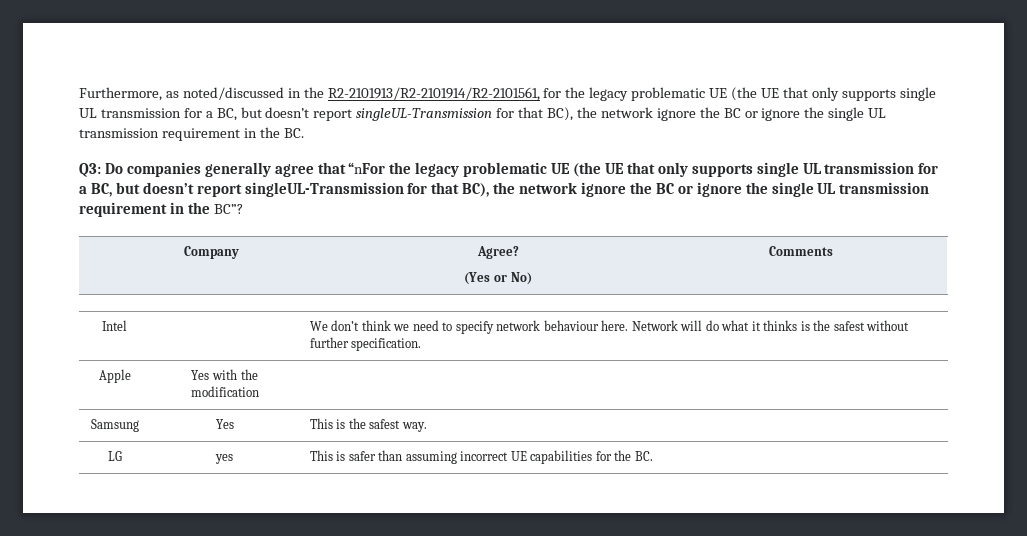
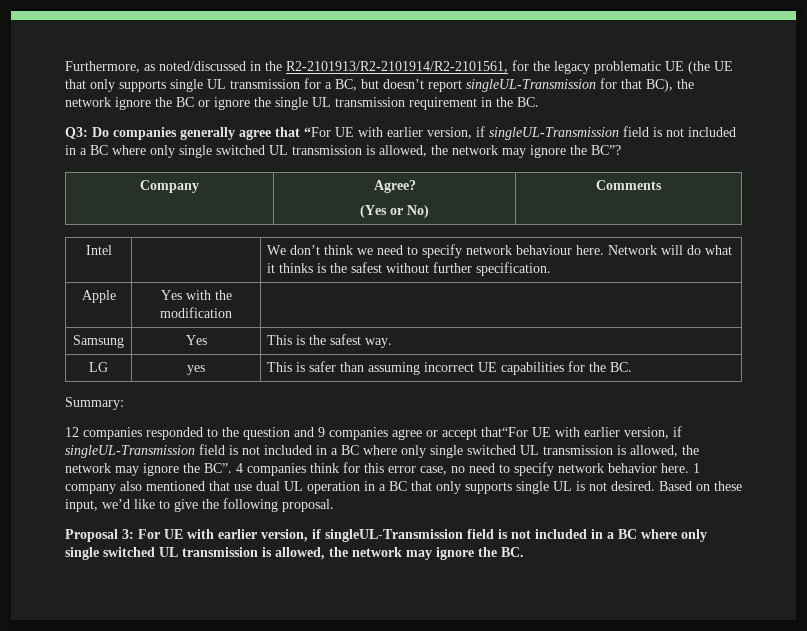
- Q3: Do companies generally agree that “nFor the legacy problematic UE (the UE that only supports single UL transmission for a BC, but doesn’t report singleUL-Transmission for that BC), the network ignore the BC or ignore the single UL transmission requirement in the BC”?
+ Q3: Do companies generally agree that “For UE with earlier version, if singleUL-Transmission field is not included in a BC where only single switched UL transmission is allowed, the network may ignore the BC”?
+ Summary:
+ 12 companies responded to the question and 9 companies agree or accept that“For UE with earlier version, if singleUL-Transmission field is not included in a BC where only single switched UL transmission is allowed, the network may ignore the BC”. 4 companies think for this error case, no need to specify network behavior here. 1 company also mentioned that use dual UL operation in a BC that only supports single UL is not desired. Based on these input, we’d like to give the following proposal.
+ Proposal 3: For UE with earlier version, if singleUL-Transmission field is not included in a BC where only single switched UL transmission is allowed, the network may ignore the BC.

